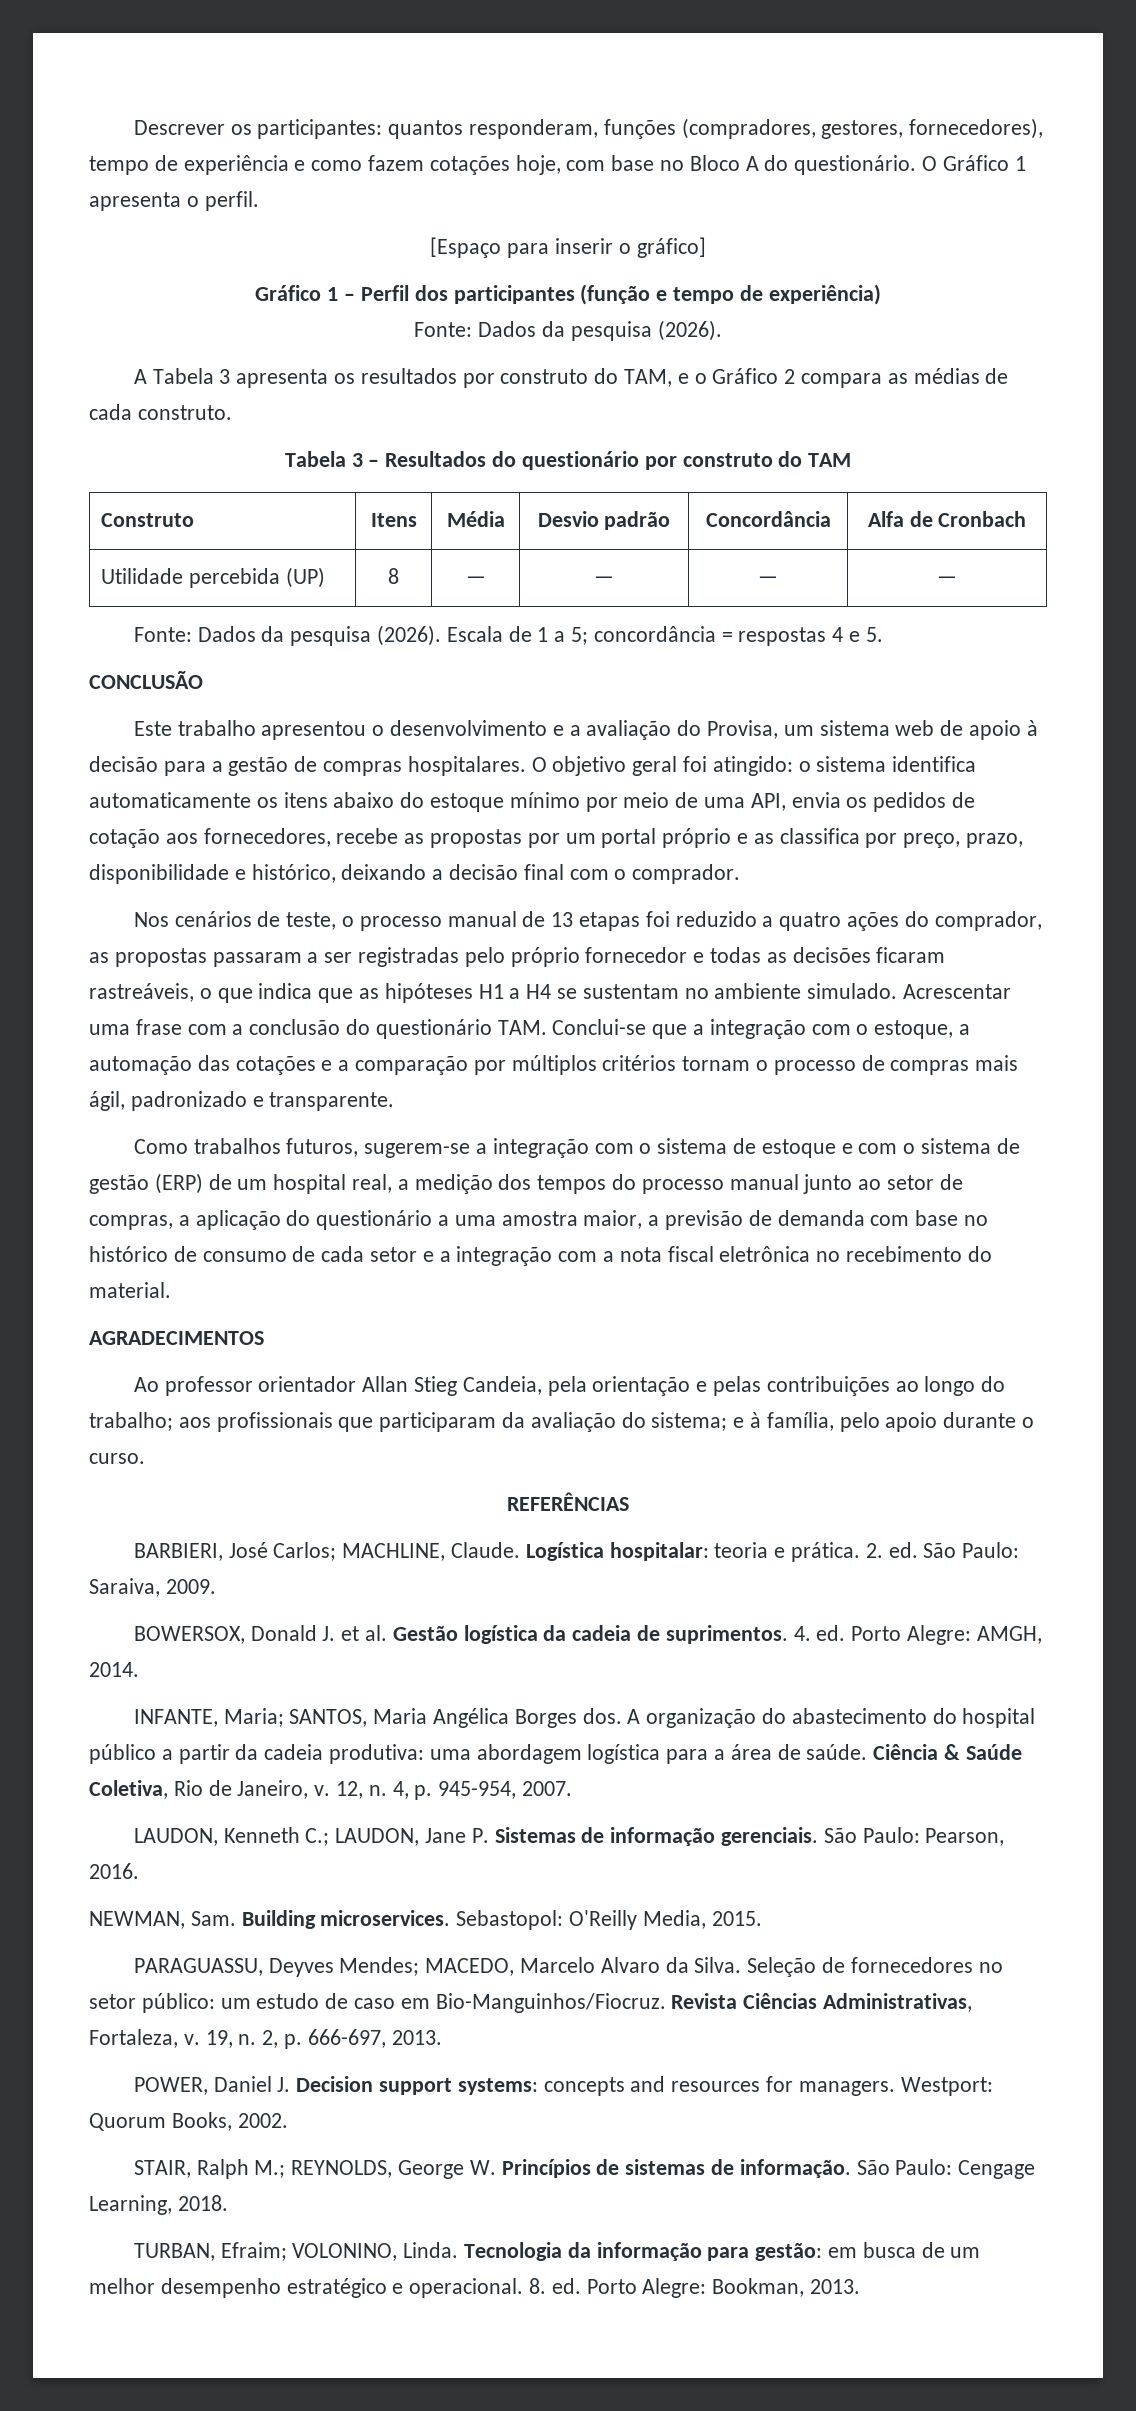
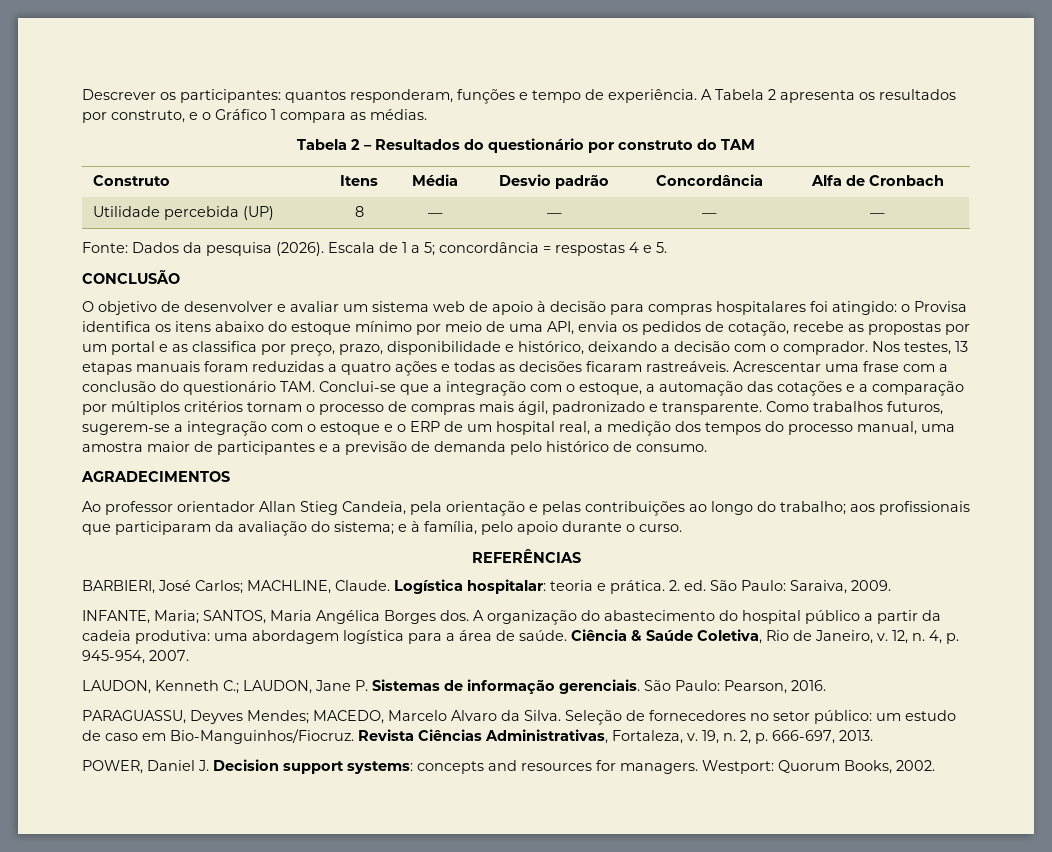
- Descrever os participantes: quantos responderam, funções (compradores, gestores, fornecedores), tempo de experiência e como fazem cotações hoje, com base no Bloco A do questionário. O Gráfico 1 apresenta o perfil.
- [Espaço para inserir o gráfico]
- Gráfico 1 – Perfil dos participantes (função e tempo de experiência)
- Fonte: Dados da pesquisa (2026).
- A Tabela 3 apresenta os resultados por construto do TAM, e o Gráfico 2 compara as médias de cada construto.
- Tabela 3 – Resultados do questionário por construto do TAM
+ Descrever os participantes: quantos responderam, funções e tempo de experiência. A Tabela 2 apresenta os resultados por construto, e o Gráfico 1 compara as médias.
+ Tabela 2 – Resultados do questionário por construto do TAM
- Este trabalho apresentou o desenvolvimento e a avaliação do Provisa, um sistema web de apoio à decisão para a gestão de compras hospitalares. O objetivo geral foi atingido: o sistema identifica automaticamente os itens abaixo do estoque mínimo por meio de uma API, envia os pedidos de cotação aos fornecedores, recebe as propostas por um portal próprio e as classifica por preço, prazo, disponibilidade e histórico, deixando a decisão final com o comprador.
- Nos cenários de teste, o processo manual de 13 etapas foi reduzido a quatro ações do comprador, as propostas passaram a ser registradas pelo próprio fornecedor e todas as decisões ficaram rastreáveis, o que indica que as hipóteses H1 a H4 se sustentam no ambiente simulado.
+ O objetivo de desenvolver e avaliar um sistema web de apoio à decisão para compras hospitalares foi atingido: o Provisa identifica os itens abaixo do estoque mínimo por meio de uma API, envia os pedidos de cotação, recebe as propostas por um portal e as classifica por preço, prazo, disponibilidade e histórico, deixando a decisão com o comprador. Nos testes, 13 etapas manuais foram reduzidas a quatro ações e todas as decisões ficaram rastreáveis.
- Acrescentar uma frase com a conclusão do questionário TAM. Conclui-se que a integração com o estoque, a automação das cotações e a comparação por múltiplos critérios tornam o processo de compras mais ágil, padronizado e transparente.
- Como trabalhos futuros, sugerem-se a integração com o sistema de estoque e com o sistema de gestão (ERP) de um hospital real, a medição dos tempos do processo manual junto ao setor de compras, a aplicação do questionário a uma amostra maior, a previsão de demanda com base no histórico de consumo de cada setor e a integração com a nota fiscal eletrônica no recebimento do material.
+ Acrescentar uma frase com a conclusão do questionário TAM. Conclui-se que a integração com o estoque, a automação das cotações e a comparação por múltiplos critérios tornam o processo de compras mais ágil, padronizado e transparente. Como trabalhos futuros, sugerem-se a integração com o estoque e o ERP de um hospital real, a medição dos tempos do processo manual, uma amostra maior de participantes e a previsão de demanda pelo histórico de consumo.
- BOWERSOX, Donald J. et al. Gestão logística da cadeia de suprimentos. 4. ed. Porto Alegre: AMGH, 2014.
- NEWMAN, Sam. Building microservices. Sebastopol: O'Reilly Media, 2015.
- STAIR, Ralph M.; REYNOLDS, George W. Princípios de sistemas de informação. São Paulo: Cengage Learning, 2018.
- TURBAN, Efraim; VOLONINO, Linda. Tecnologia da informação para gestão: em busca de um melhor desempenho estratégico e operacional. 8. ed. Porto Alegre: Bookman, 2013.

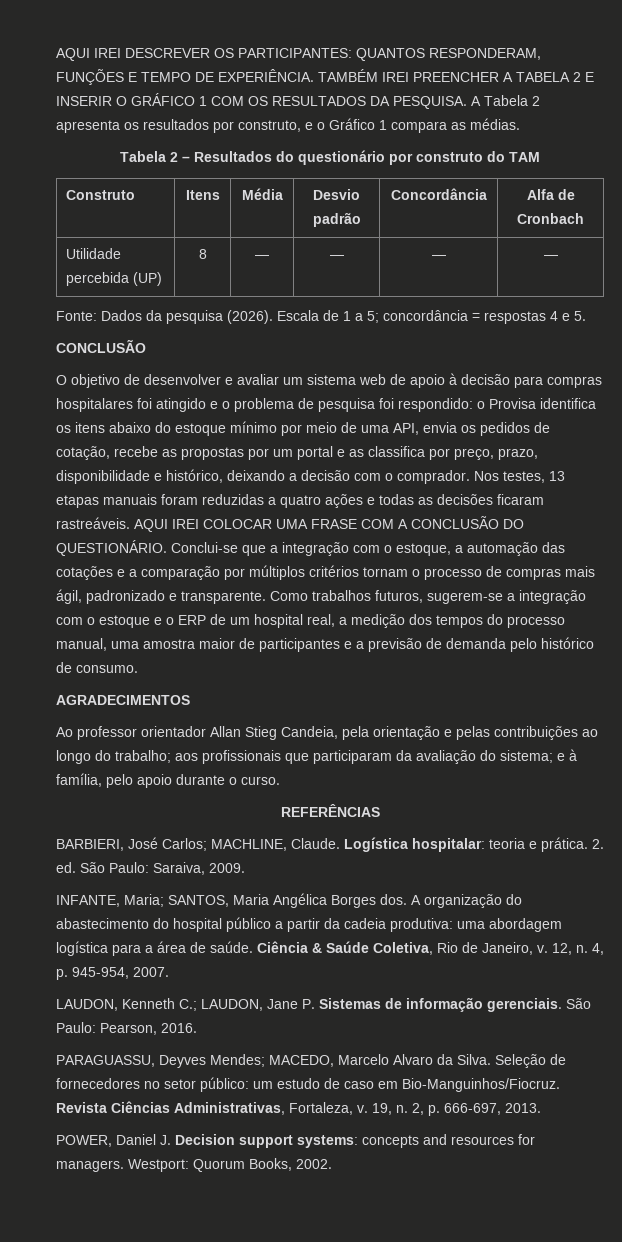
- Descrever os participantes: quantos responderam, funções e tempo de experiência.
+ AQUI IREI DESCREVER OS PARTICIPANTES: QUANTOS RESPONDERAM, FUNÇÕES E TEMPO DE EXPERIÊNCIA. TAMBÉM IREI PREENCHER A TABELA 2 E INSERIR O GRÁFICO 1 COM OS RESULTADOS DA PESQUISA.
- O objetivo de desenvolver e avaliar um sistema web de apoio à decisão para compras hospitalares foi atingido: o Provisa identifica os itens abaixo do estoque mínimo por meio de uma API, envia os pedidos de cotação, recebe as propostas por um portal e as classifica por preço, prazo, disponibilidade e histórico, deixando a decisão com o comprador.
+ O objetivo de desenvolver e avaliar um sistema web de apoio à decisão para compras hospitalares foi atingido e o problema de pesquisa foi respondido: o Provisa identifica os itens abaixo do estoque mínimo por meio de uma API, envia os pedidos de cotação, recebe as propostas por um portal e as classifica por preço, prazo, disponibilidade e histórico, deixando a decisão com o comprador.
- Acrescentar uma frase com a conclusão do questionário TAM. Conclui-se que a integração com o estoque, a automação das cotações e a comparação por múltiplos critérios tornam o processo de compras mais ágil, padronizado e transparente.
+ AQUI IREI COLOCAR UMA FRASE COM A CONCLUSÃO DO QUESTIONÁRIO. Conclui-se que a integração com o estoque, a automação das cotações e a comparação por múltiplos critérios tornam o processo de compras mais ágil, padronizado e transparente.

